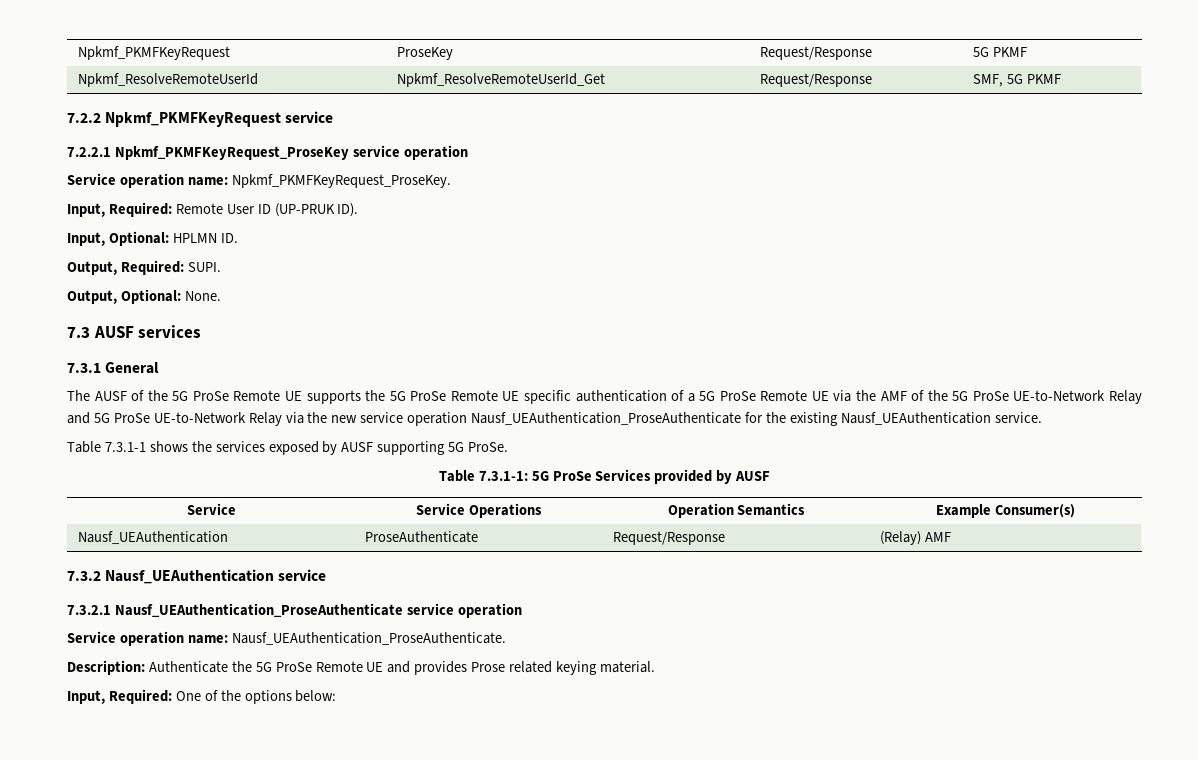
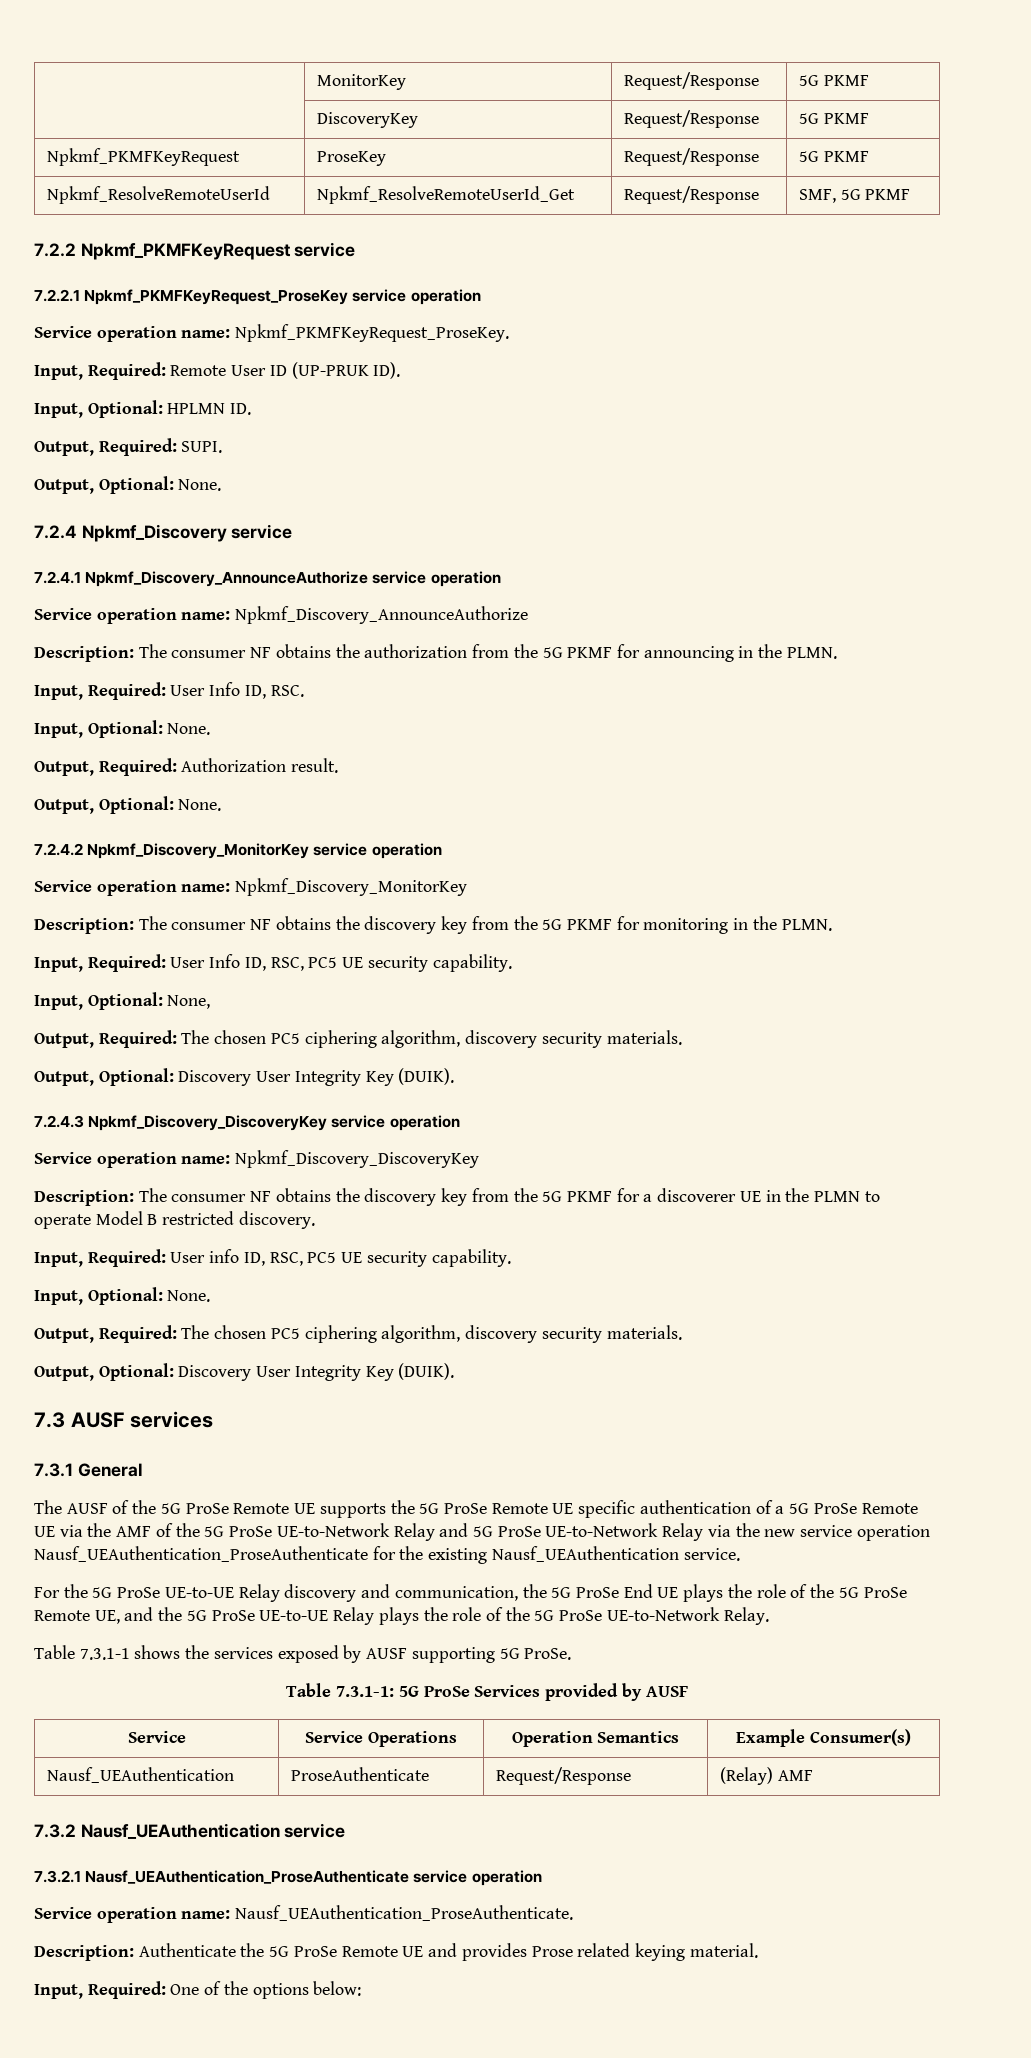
+ | MonitorKey | Request/Response | 5G PKMF
+ | DiscoveryKey | Request/Response | 5G PKMF
+ 7.2.4 Npkmf_Discovery service
+ 7.2.4.1 Npkmf_Discovery_AnnounceAuthorize service operation
+ Service operation name: Npkmf_Discovery_AnnounceAuthorize
+ Description: The consumer NF obtains the authorization from the 5G PKMF for announcing in the PLMN.
+ Input, Required: User Info ID, RSC.
+ Input, Optional: None.
+ Output, Required: Authorization result.
+ Output, Optional: None.
+ 7.2.4.2 Npkmf_Discovery_MonitorKey service operation
+ Service operation name: Npkmf_Discovery_MonitorKey
+ Description: The consumer NF obtains the discovery key from the 5G PKMF for monitoring in the PLMN.
+ Input, Required: User Info ID, RSC, PC5 UE security capability.
+ Input, Optional: None,
+ Output, Required: The chosen PC5 ciphering algorithm, discovery security materials.
+ Output, Optional: Discovery User Integrity Key (DUIK).
+ 7.2.4.3 Npkmf_Discovery_DiscoveryKey service operation
+ Service operation name: Npkmf_Discovery_DiscoveryKey
+ Description: The consumer NF obtains the discovery key from the 5G PKMF for a discoverer UE in the PLMN to operate Model B restricted discovery.
+ Input, Required: User info ID, RSC, PC5 UE security capability.
+ Input, Optional: None.
+ Output, Required: The chosen PC5 ciphering algorithm, discovery security materials.
+ Output, Optional: Discovery User Integrity Key (DUIK).
+ For the 5G ProSe UE-to-UE Relay discovery and communication, the 5G ProSe End UE plays the role of the 5G ProSe Remote UE, and the 5G ProSe UE-to-UE Relay plays the role of the 5G ProSe UE-to-Network Relay.

